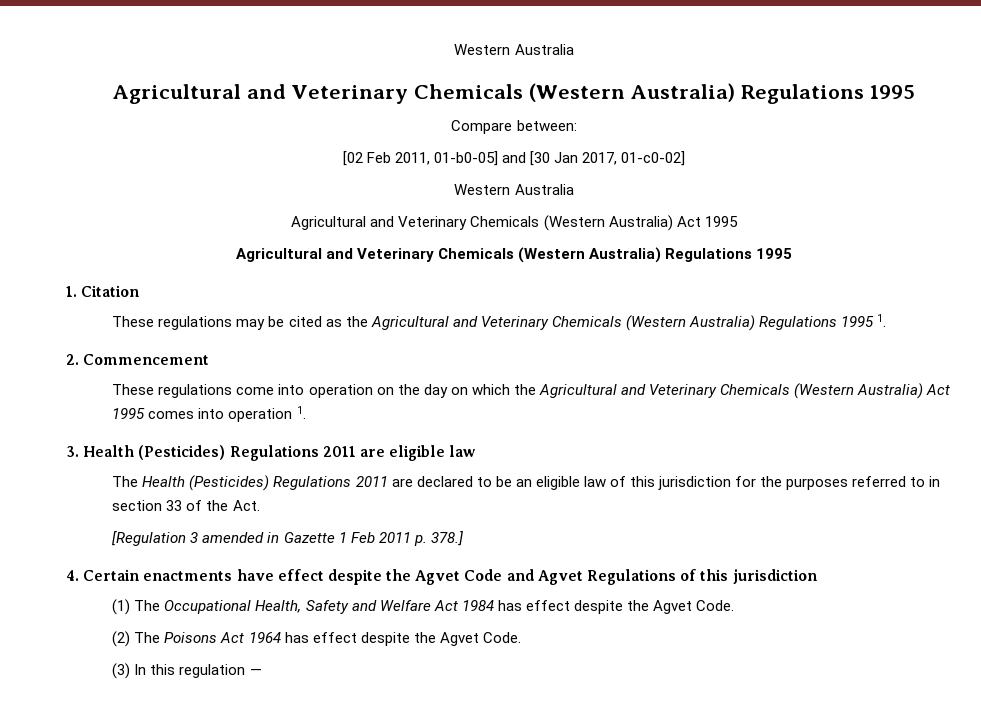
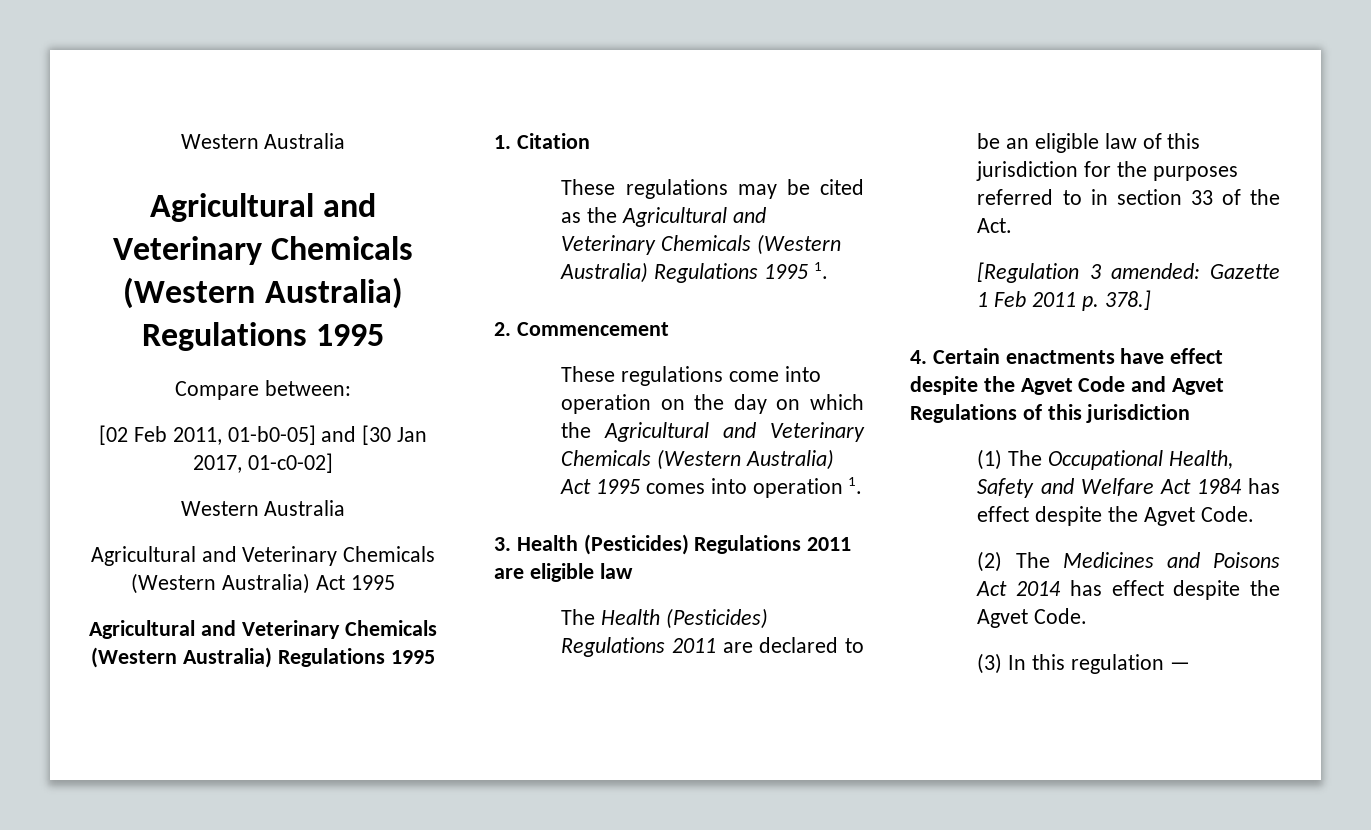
- [Regulation 3 amended in Gazette 1 Feb 2011 p. 378.]
+ [Regulation 3 amended: Gazette 1 Feb 2011 p. 378.]
- (2) The Poisons Act 1964 has effect despite the Agvet Code.
+ (2) The Medicines and Poisons Act 2014 has effect despite the Agvet Code.

